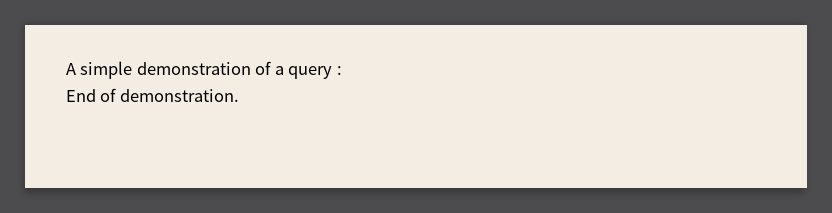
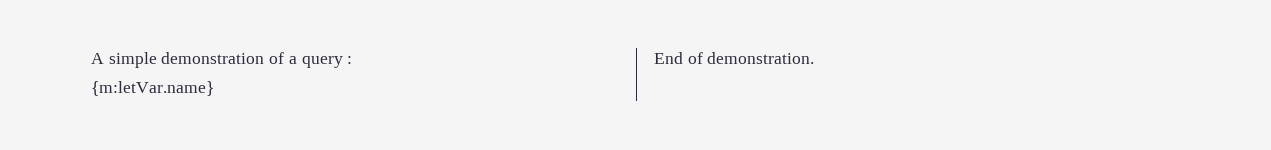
+ {m:letVar.name}

